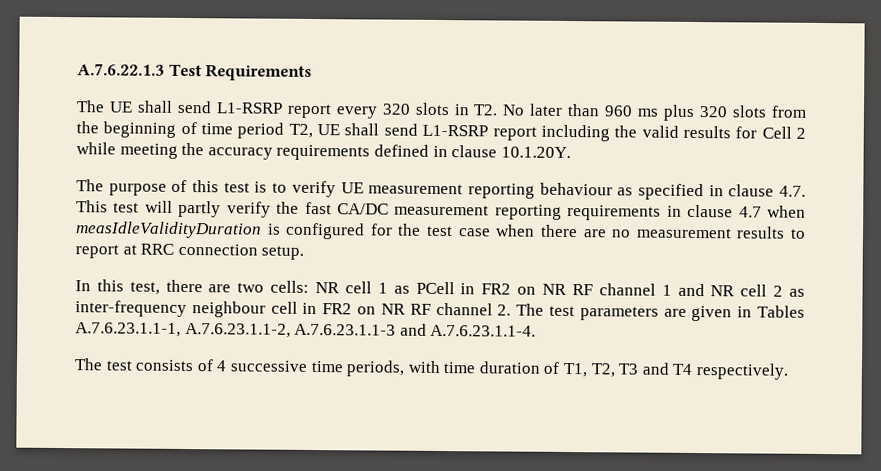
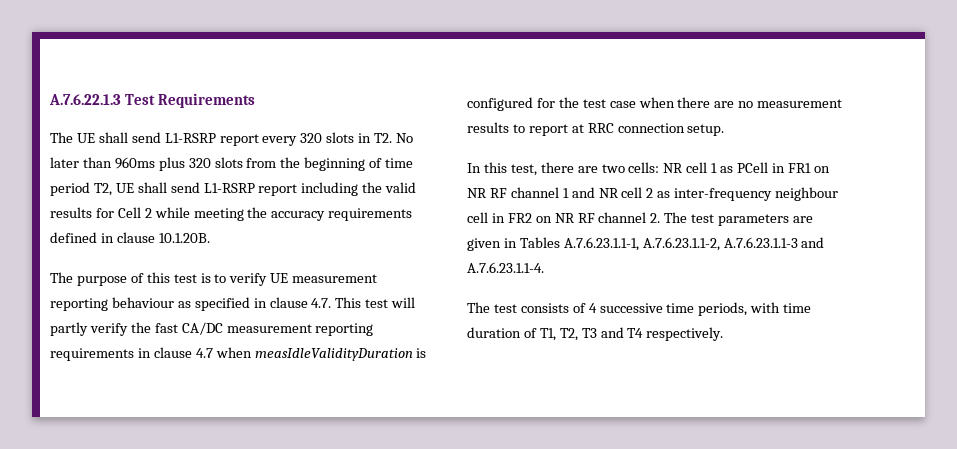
- The UE shall send L1-RSRP report every 320 slots in T2. No later than 960 ms plus 320 slots from the beginning of time period T2, UE shall send L1-RSRP report including the valid results for Cell 2 while meeting the accuracy requirements defined in clause 10.1.20Y.
+ The UE shall send L1-RSRP report every 320 slots in T2. No later than 960ms plus 320 slots from the beginning of time period T2, UE shall send L1-RSRP report including the valid results for Cell 2 while meeting the accuracy requirements defined in clause 10.1.20B.
- In this test, there are two cells: NR cell 1 as PCell in FR2 on NR RF channel 1 and NR cell 2 as inter-frequency neighbour cell in FR2 on NR RF channel 2. The test parameters are given in Tables A.7.6.23.1.1-1, A.7.6.23.1.1-2, A.7.6.23.1.1-3 and A.7.6.23.1.1-4.
+ In this test, there are two cells: NR cell 1 as PCell in FR1 on NR RF channel 1 and NR cell 2 as inter-frequency neighbour cell in FR2 on NR RF channel 2. The test parameters are given in Tables A.7.6.23.1.1-1, A.7.6.23.1.1-2, A.7.6.23.1.1-3 and A.7.6.23.1.1-4.

